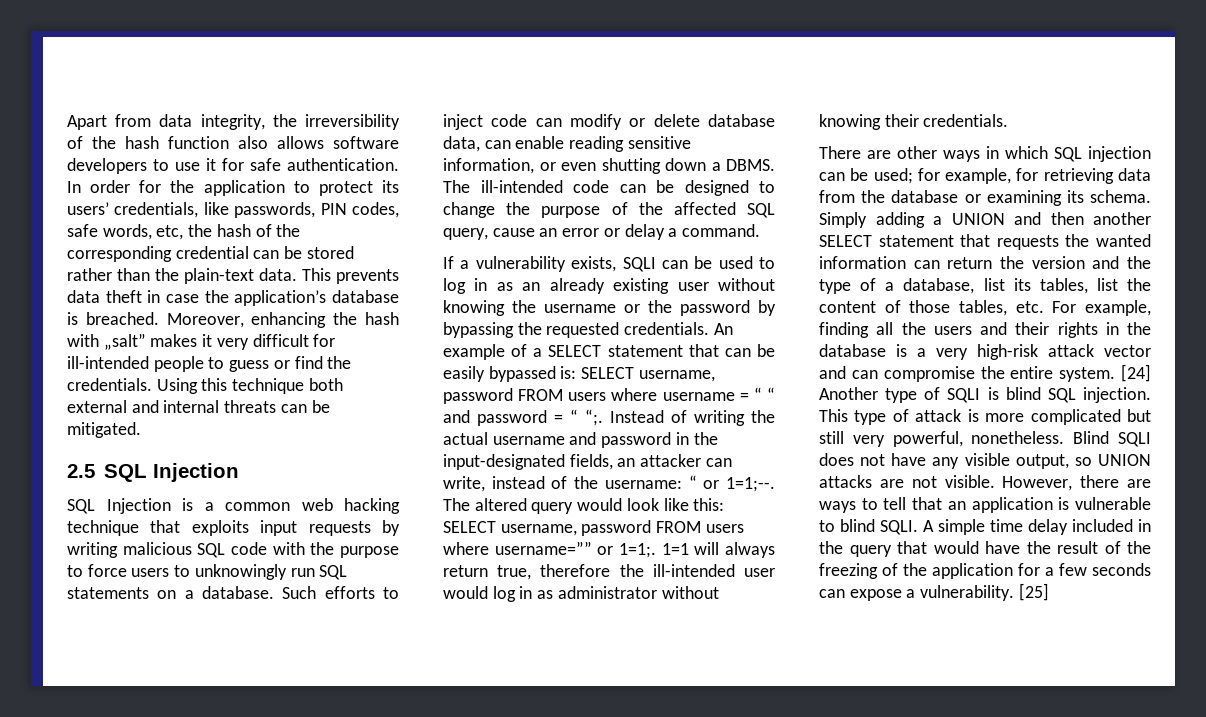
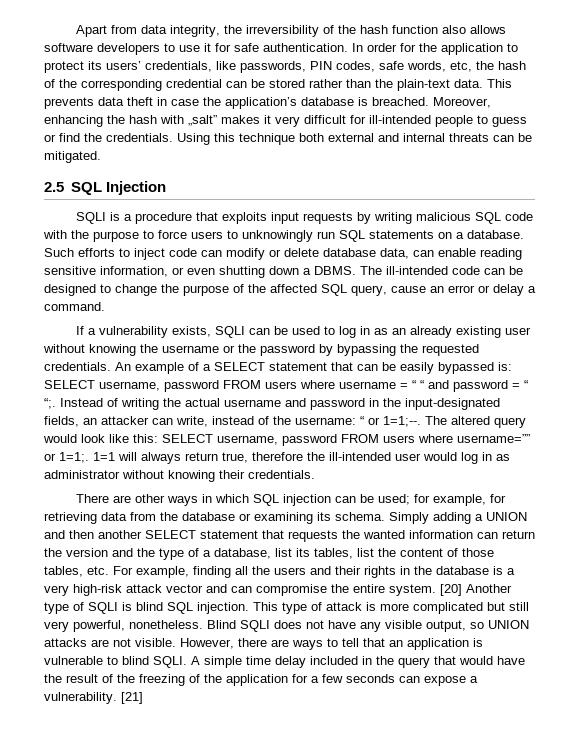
- SQL Injection is a common web hacking technique that exploits input requests by writing malicious SQL code with the purpose to force users to unknowingly run SQL statements on a database.
+ SQLI is a procedure that exploits input requests by writing malicious SQL code with the purpose to force users to unknowingly run SQL statements on a database.
- [24] Another type of SQLI is blind SQL injection.
+ [20] Another type of SQLI is blind SQL injection.
- [25]
+ [21]

